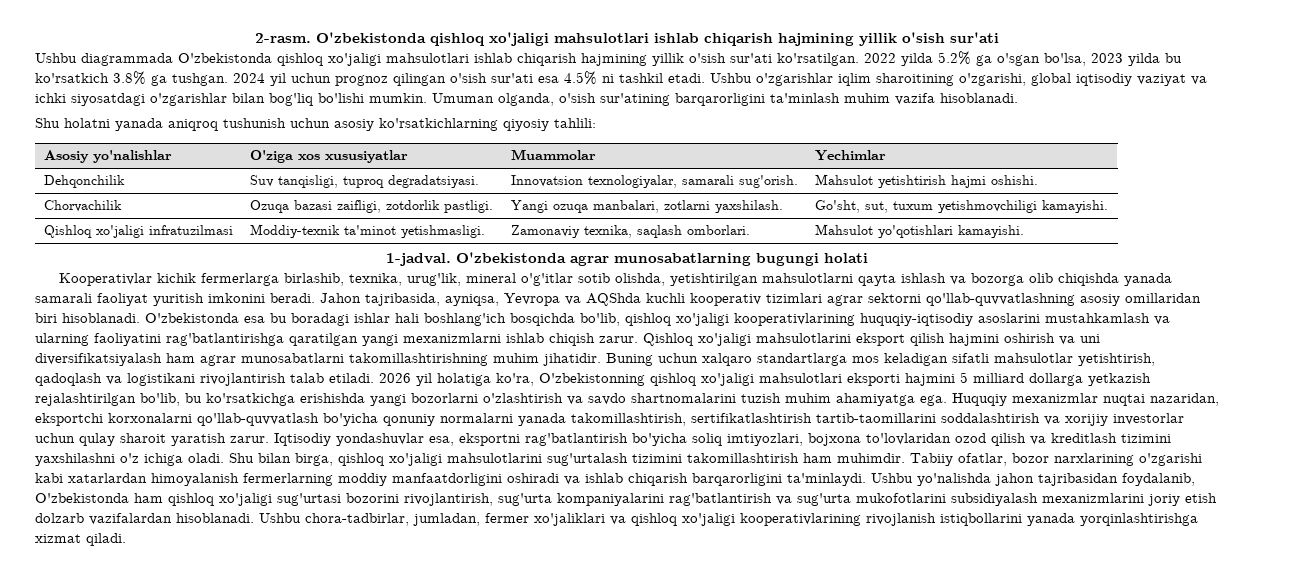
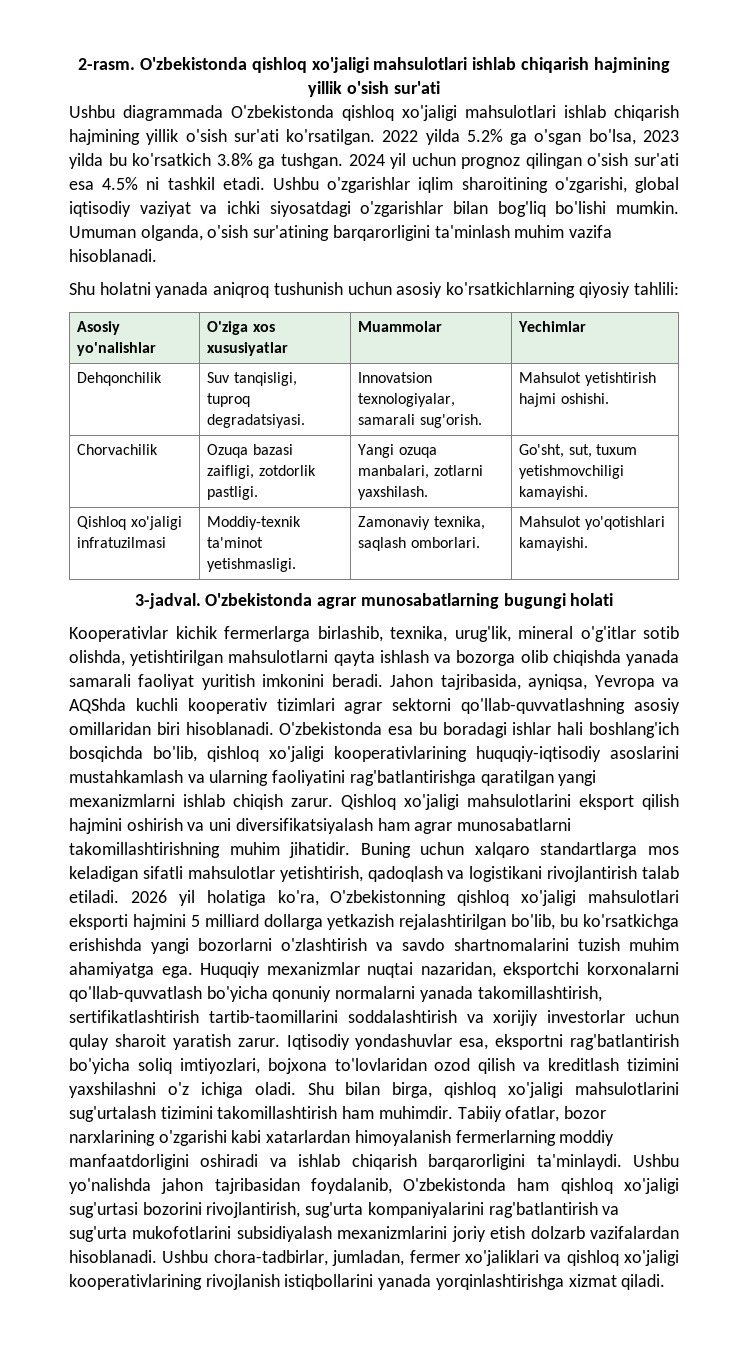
- 1-jadval.
+ 3-jadval.

